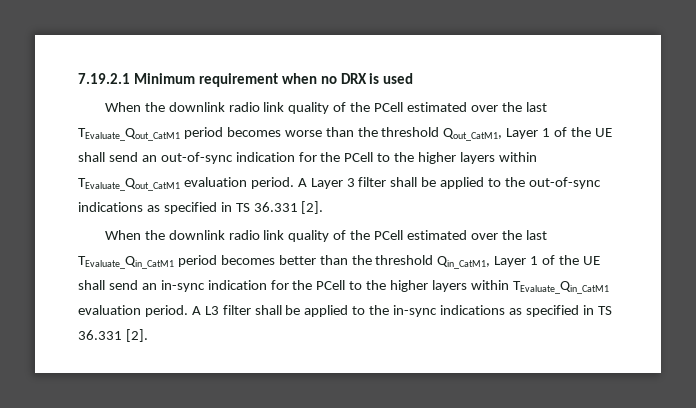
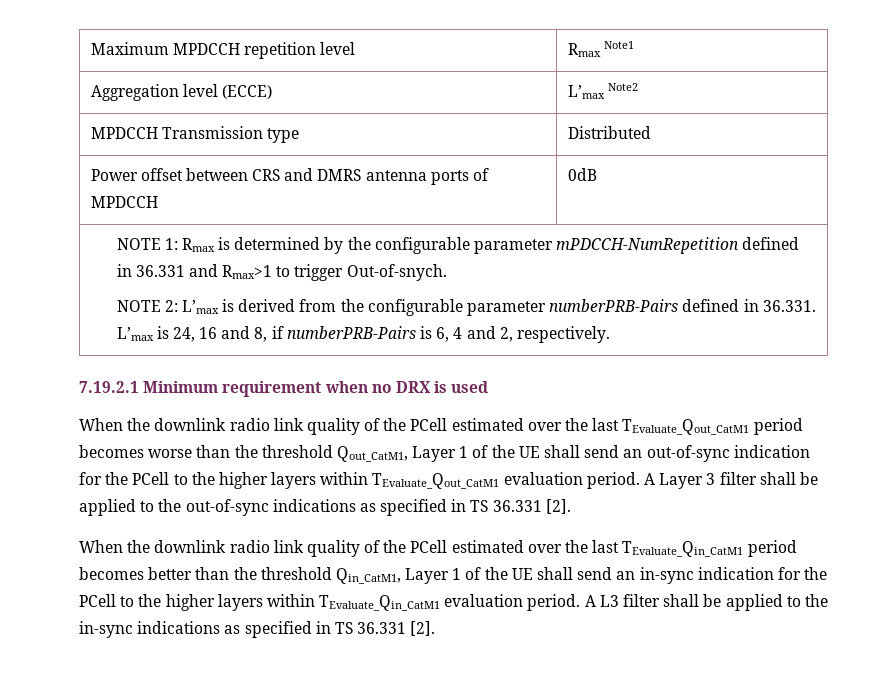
+ Maximum MPDCCH repetition level | Rmax Note1
+ Aggregation level (ECCE) | L’max Note2
+ MPDCCH Transmission type | Distributed
+ Power offset between CRS and DMRS antenna ports of MPDCCH | 0dB
+ NOTE 1: Rmax is determined by the configurable parameter mPDCCH-NumRepetition defined in 36.331 and Rmax>1 to trigger Out-of-snych.
+ NOTE 2: L’max is derived from the configurable parameter numberPRB-Pairs defined in 36.331. L’max is 24, 16 and 8, if numberPRB-Pairs is 6, 4 and 2, respectively.

